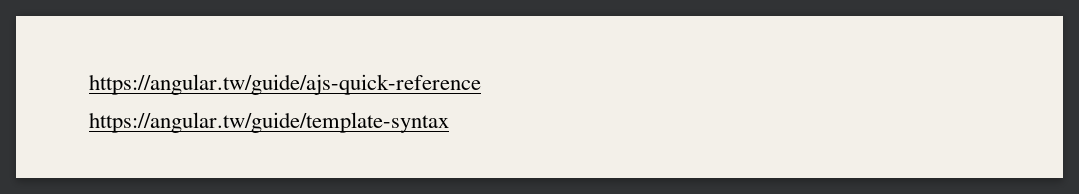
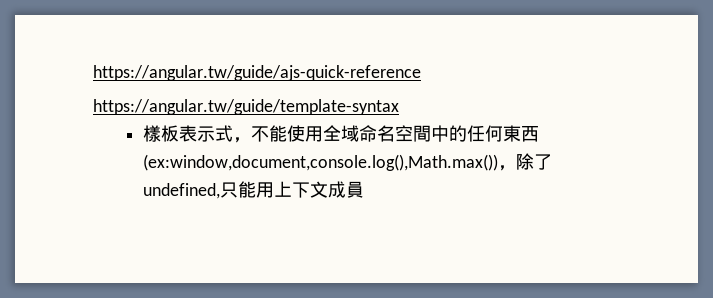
+ 樣板表示式，不能使用全域命名空間中的任何東西(ex:window,document,console.log(),Math.max())，除了undefined,只能用上下文成員

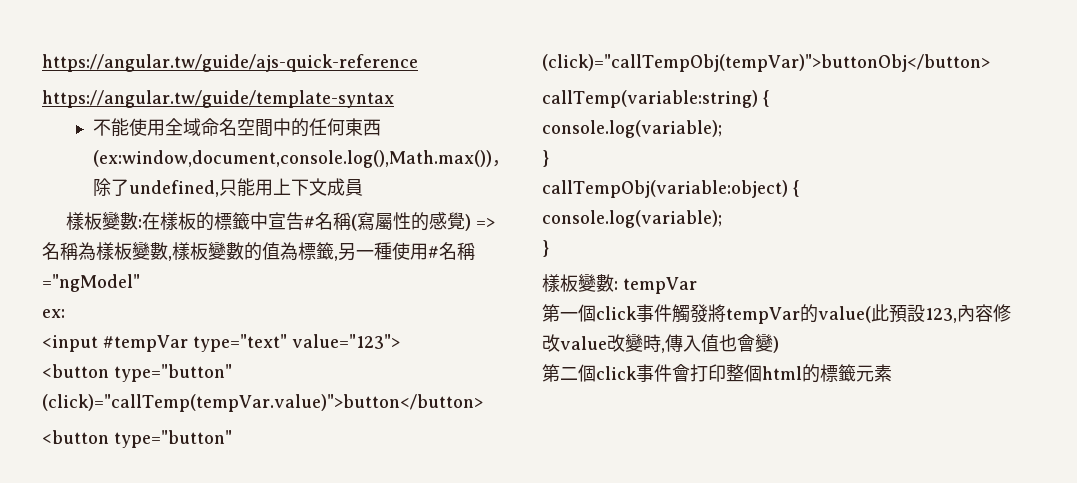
- 樣板表示式，不能使用全域命名空間中的任何東西(ex:window,document,console.log(),Math.max())，除了undefined,只能用上下文成員
+ 不能使用全域命名空間中的任何東西(ex:window,document,console.log(),Math.max())，除了undefined,只能用上下文成員
+ 樣板變數:在樣板的標籤中宣告#名稱(寫屬性的感覺) =>名稱為樣板變數,樣板變數的值為標籤,另一種使用#名稱="ngModel"
+ ex:
+ <input #tempVar type="text" value="123">
+ <button type="button" (click)="callTemp(tempVar.value)">button</button>
+ <button type="button" (click)="callTempObj(tempVar)">buttonObj</button>
+ callTemp(variable:string) {
+ console.log(variable);
+ }
+ callTempObj(variable:object) {
+ console.log(variable);
+ }
+ 樣板變數: tempVar
+ 第一個click事件觸發將tempVar的value(此預設123,內容修改value改變時,傳入值也會變)
+ 第二個click事件會打印整個html的標籤元素

